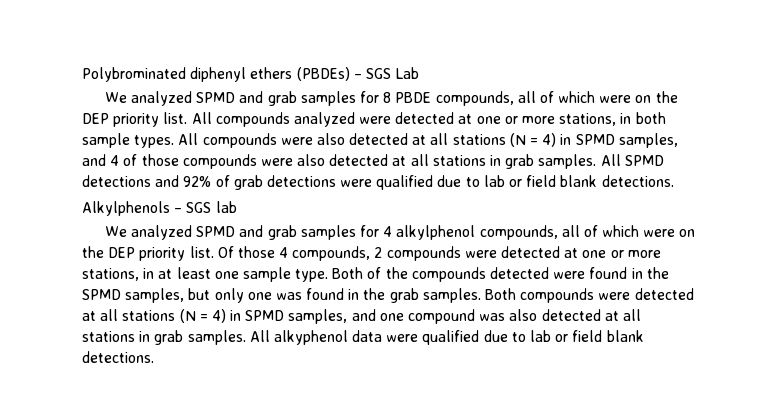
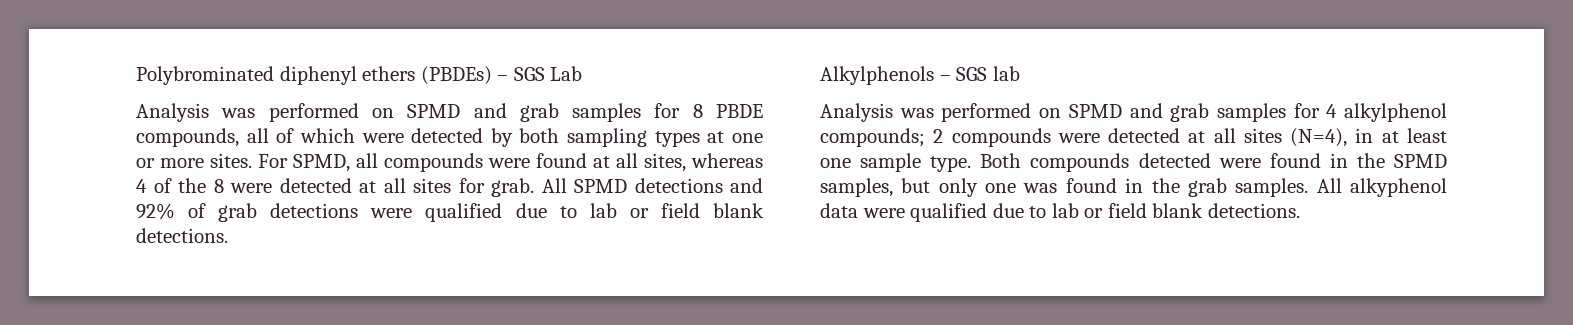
- We analyzed SPMD and grab samples for 8 PBDE compounds, all of which were on the DEP priority list. All compounds analyzed were detected at one or more stations, in both sample types. All compounds were also detected at all stations (N = 4) in SPMD samples, and 4 of those compounds were also detected at all stations in grab samples.
+ Analysis was performed on SPMD and grab samples for 8 PBDE compounds, all of which were detected by both sampling types at one or more sites. For SPMD, all compounds were found at all sites, whereas 4 of the 8 were detected at all sites for grab.
- We analyzed SPMD and grab samples for 4 alkylphenol compounds, all of which were on the DEP priority list. Of those 4 compounds, 2 compounds were detected at one or more stations, in at least one sample type.
+ Analysis was performed on SPMD and grab samples for 4 alkylphenol compounds; 2 compounds were detected at all sites (N=4), in at least one sample type.
- Both of the compounds detected were found in the SPMD samples, but only one was found in the grab samples.
+ Both compounds detected were found in the SPMD samples, but only one was found in the grab samples.
- Both compounds were detected at all stations (N = 4) in SPMD samples, and one compound was also detected at all stations in grab samples.

